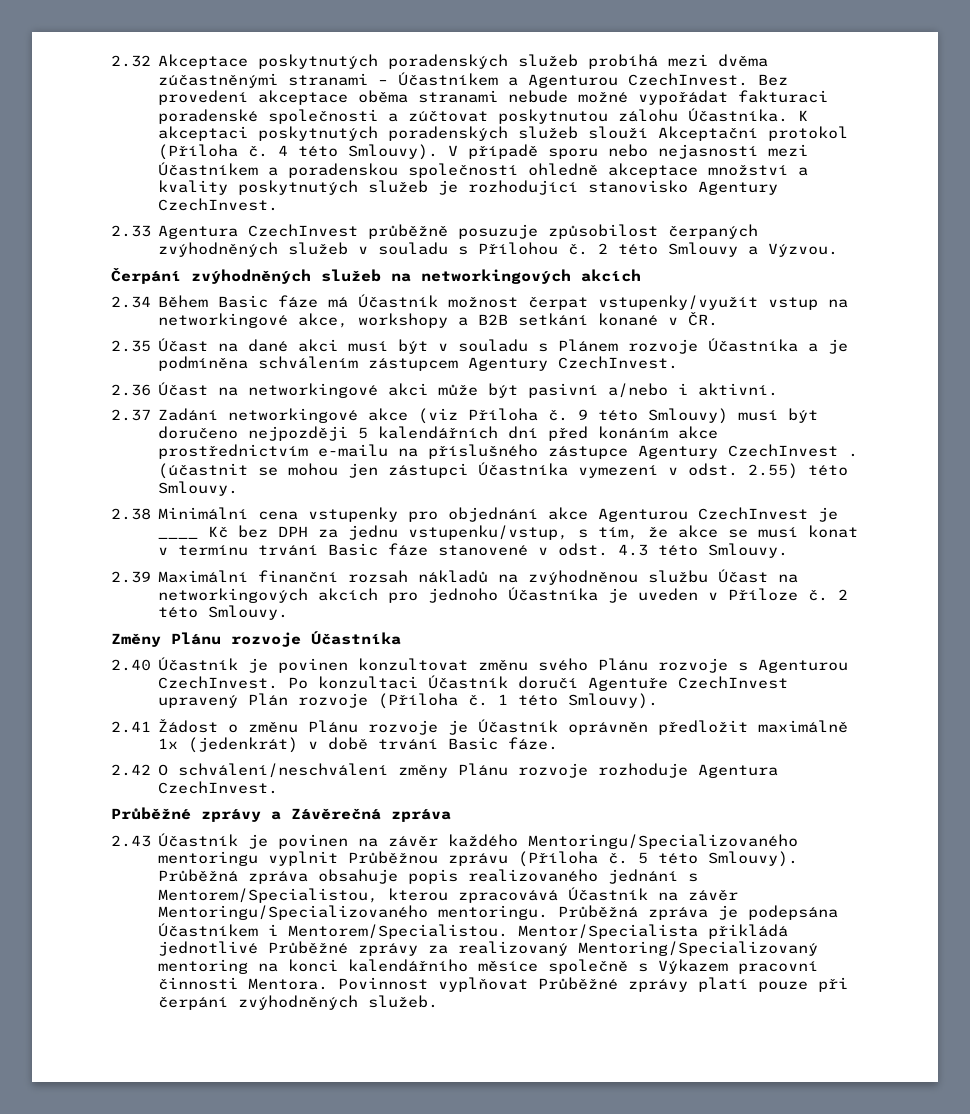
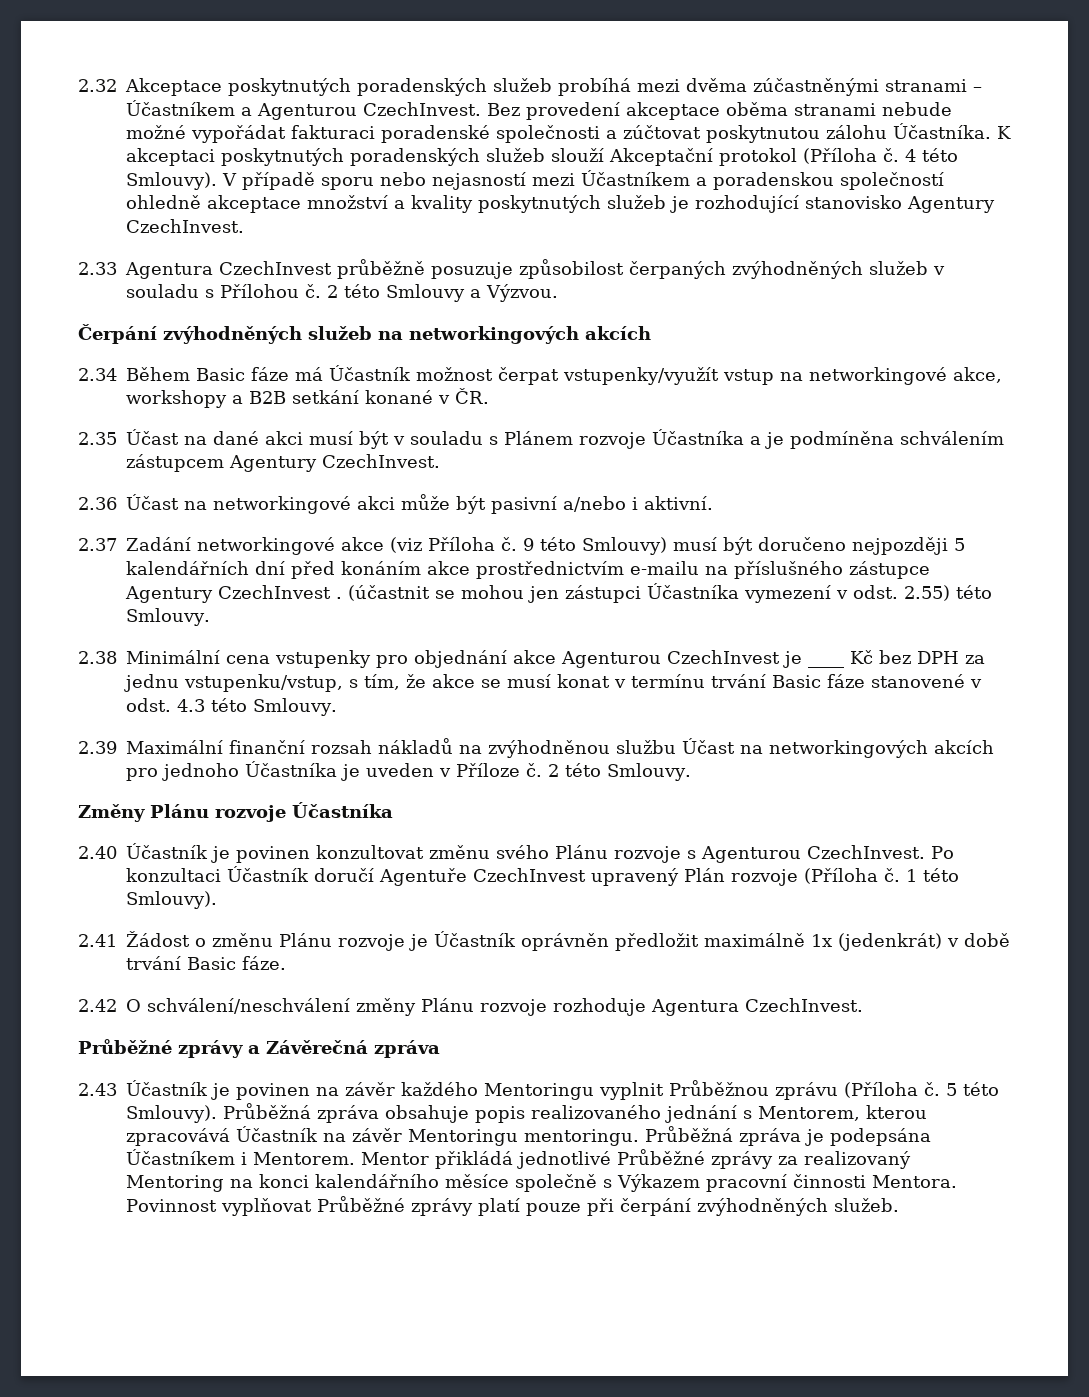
- 2.43 Účastník je povinen na závěr každého Mentoringu/Specializovaného mentoringu vyplnit Průběžnou zprávu (Příloha č.
+ 2.43 Účastník je povinen na závěr každého Mentoringu vyplnit Průběžnou zprávu (Příloha č.
- Průběžná zpráva obsahuje popis realizovaného jednání s Mentorem/Specialistou, kterou zpracovává Účastník na závěr Mentoringu/Specializovaného mentoringu.
+ Průběžná zpráva obsahuje popis realizovaného jednání s Mentorem, kterou zpracovává Účastník na závěr Mentoringu mentoringu.
- Průběžná zpráva je podepsána Účastníkem i Mentorem/Specialistou. Mentor/Specialista přikládá jednotlivé Průběžné zprávy za realizovaný Mentoring/Specializovaný mentoring na konci kalendářního měsíce společně s Výkazem pracovní činnosti Mentora.
+ Průběžná zpráva je podepsána Účastníkem i Mentorem. Mentor přikládá jednotlivé Průběžné zprávy za realizovaný Mentoring na konci kalendářního měsíce společně s Výkazem pracovní činnosti Mentora.

